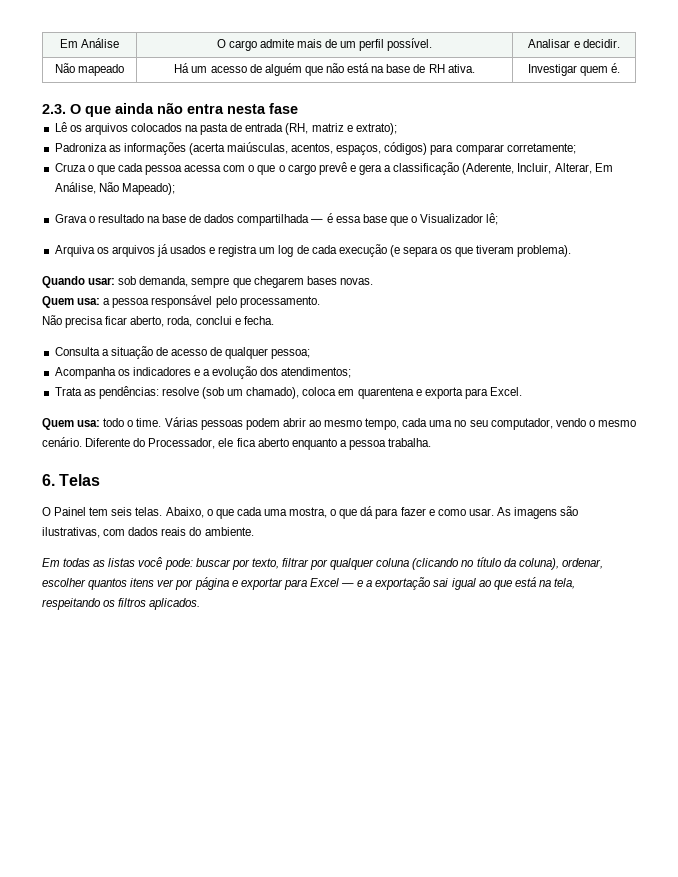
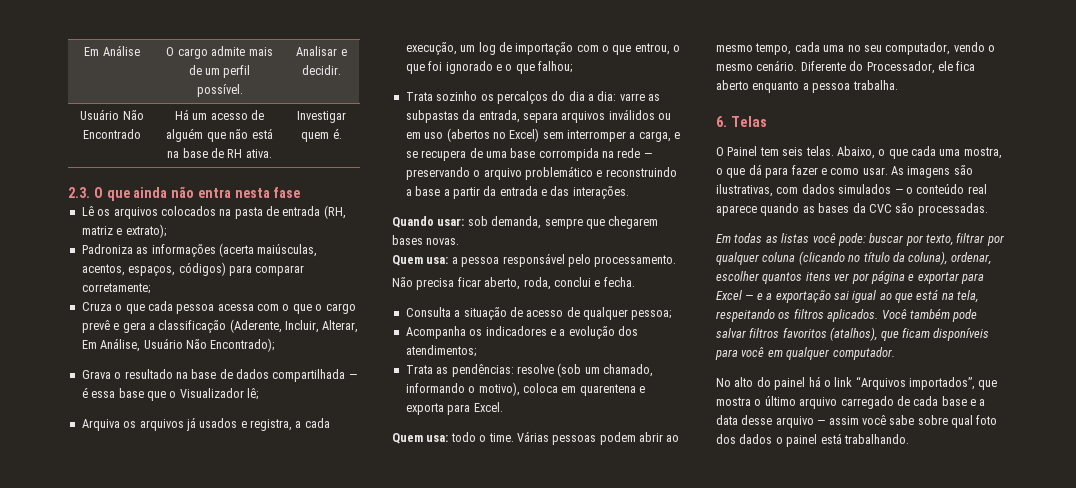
- Não mapeado | Há um acesso de alguém que não está na base de RH ativa. | Investigar quem é.
+ Usuário Não Encontrado | Há um acesso de alguém que não está na base de RH ativa. | Investigar quem é.
- Cruza o que cada pessoa acessa com o que o cargo prevê e gera a classificação (Aderente, Incluir, Alterar, Em Análise, Não Mapeado);
+ Cruza o que cada pessoa acessa com o que o cargo prevê e gera a classificação (Aderente, Incluir, Alterar, Em Análise, Usuário Não Encontrado);
- Arquiva os arquivos já usados e registra um log de cada execução (e separa os que tiveram problema).
+ Arquiva os arquivos já usados e registra, a cada execução, um log de importação com o que entrou, o que foi ignorado e o que falhou;
+ Trata sozinho os percalços do dia a dia: varre as subpastas da entrada, separa arquivos inválidos ou em uso (abertos no Excel) sem interromper a carga, e se recupera de uma base corrompida na rede — preservando o arquivo problemático e reconstruindo a base a partir da entrada e das interações.
- Trata as pendências: resolve (sob um chamado), coloca em quarentena e exporta para Excel.
+ Trata as pendências: resolve (sob um chamado, informando o motivo), coloca em quarentena e exporta para Excel.
- As imagens são ilustrativas, com dados reais do ambiente.
+ As imagens são ilustrativas, com dados simulados — o conteúdo real aparece quando as bases da CVC são processadas.
+ Você também pode salvar filtros favoritos (atalhos), que ficam disponíveis para você em qualquer computador.
+ No alto do painel há o link “Arquivos importados”, que mostra o último arquivo carregado de cada base e a data desse arquivo — assim você sabe sobre qual foto dos dados o painel está trabalhando.

